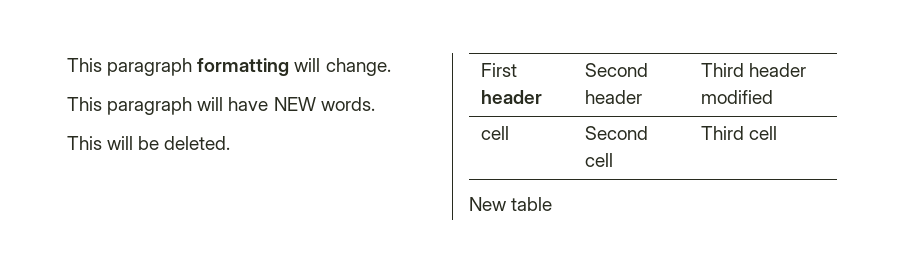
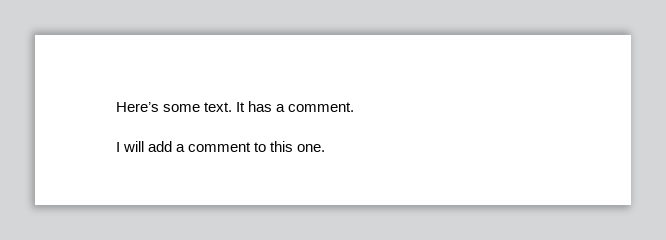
- This paragraph formatting will change.
- This paragraph will have NEW words.
- This will be deleted.
- First header | Second header | Third header modified
- cell | Second cell | Third cell
- New table
+ Here’s some text. It has a comment.
+ I will add a comment to this one.

